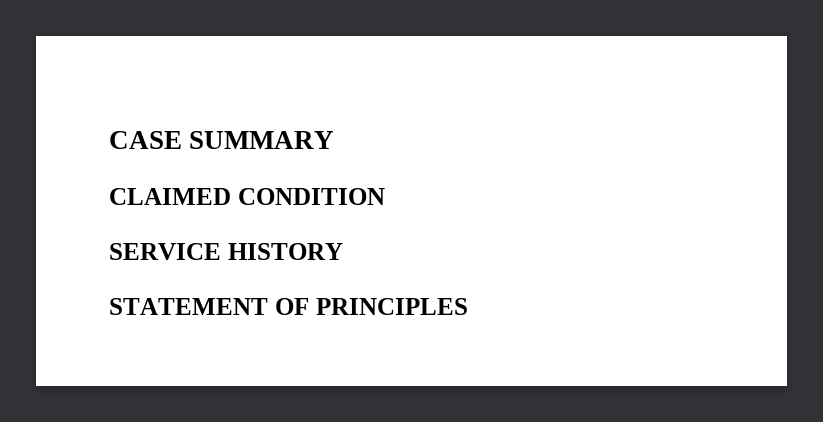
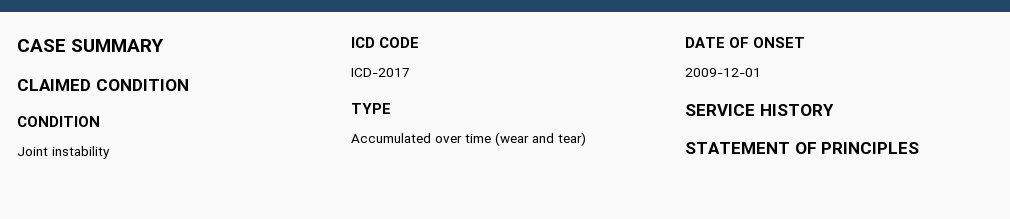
  CLAIMED CONDITION
+ CONDITION
+ Joint instability
+ ICD CODE
+ ICD-2017
+ TYPE
+ Accumulated over time (wear and tear)
+ DATE OF ONSET
+ 2009-12-01

